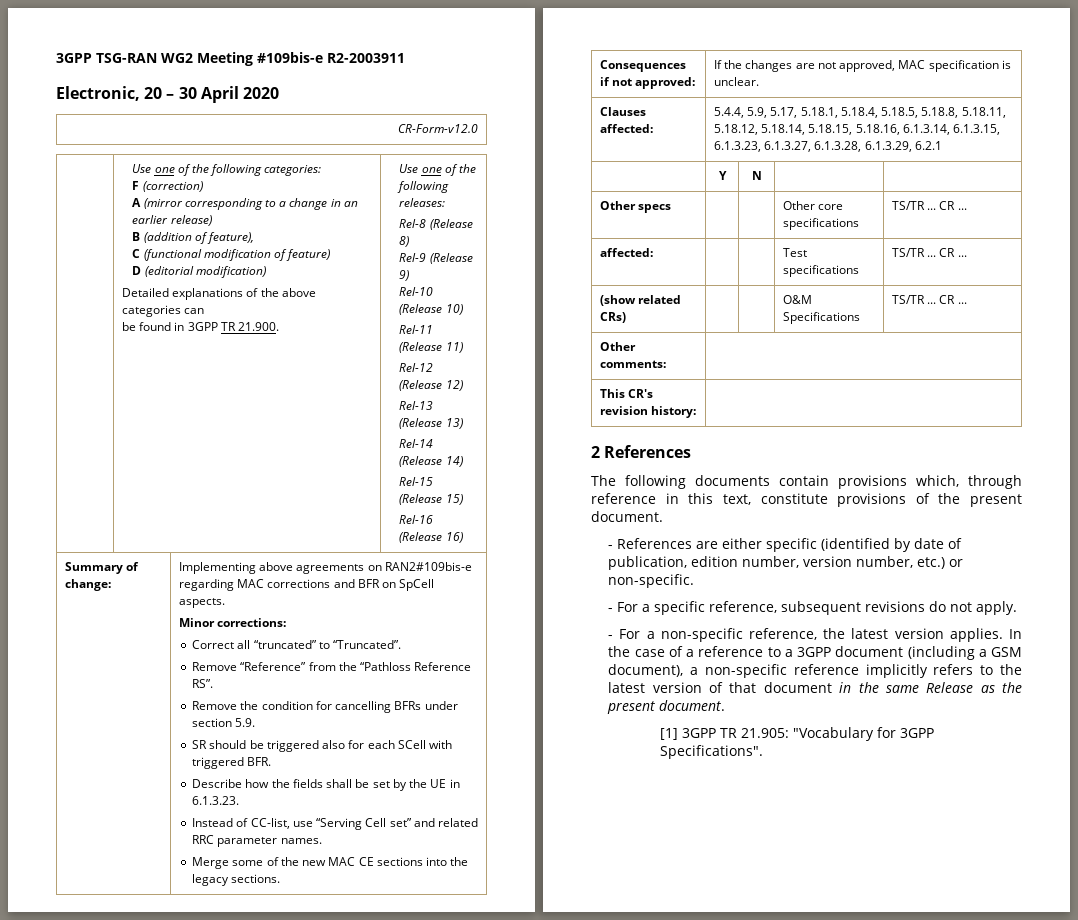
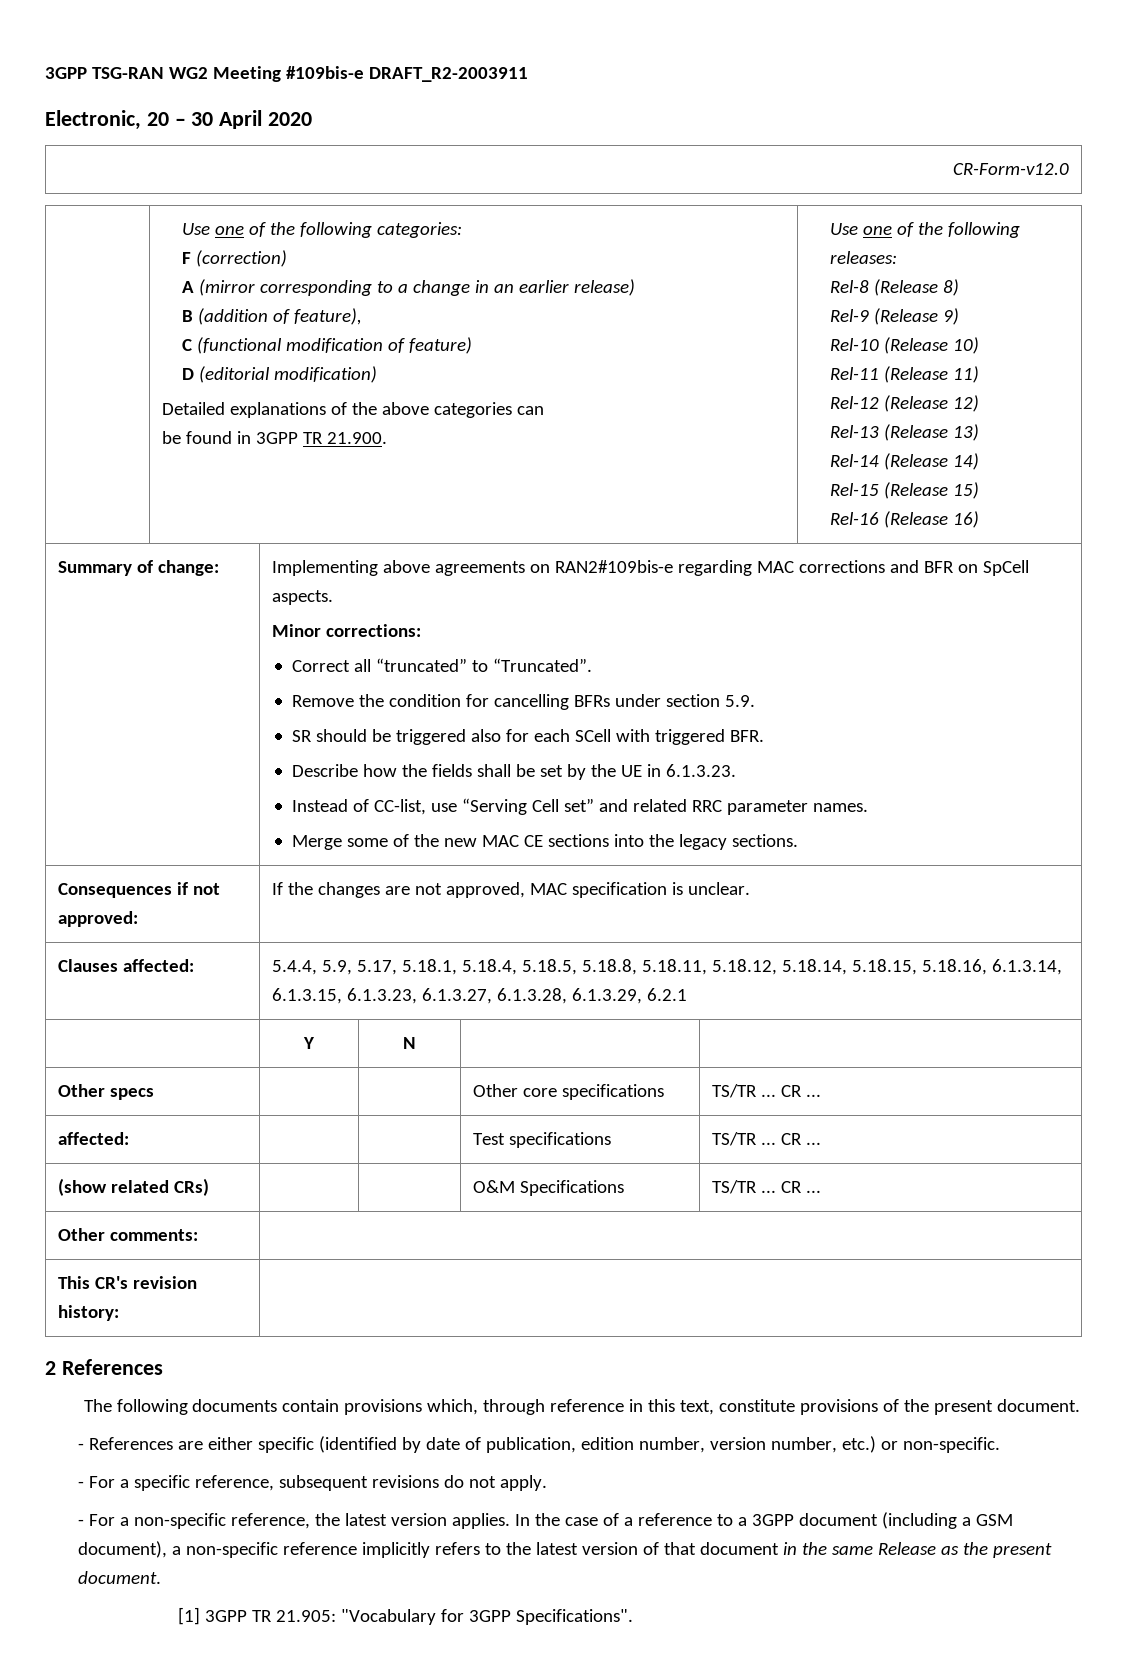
- 3GPP TSG-RAN WG2 Meeting #109bis-e R2-2003911
+ 3GPP TSG-RAN WG2 Meeting #109bis-e DRAFT_R2-2003911
- Remove “Reference” from the “Pathloss Reference RS”.

